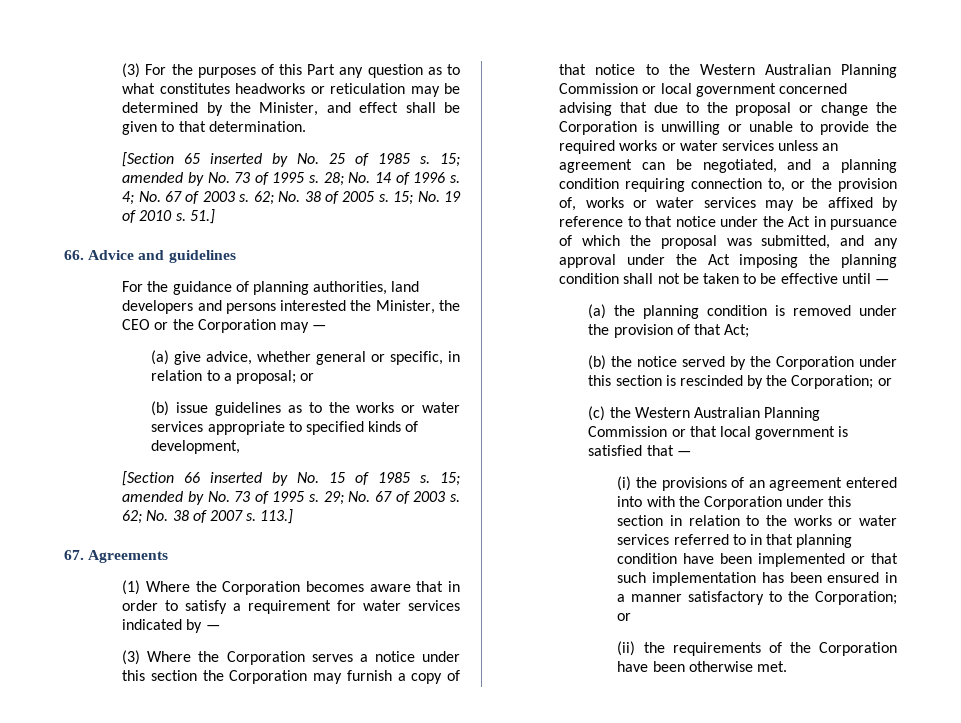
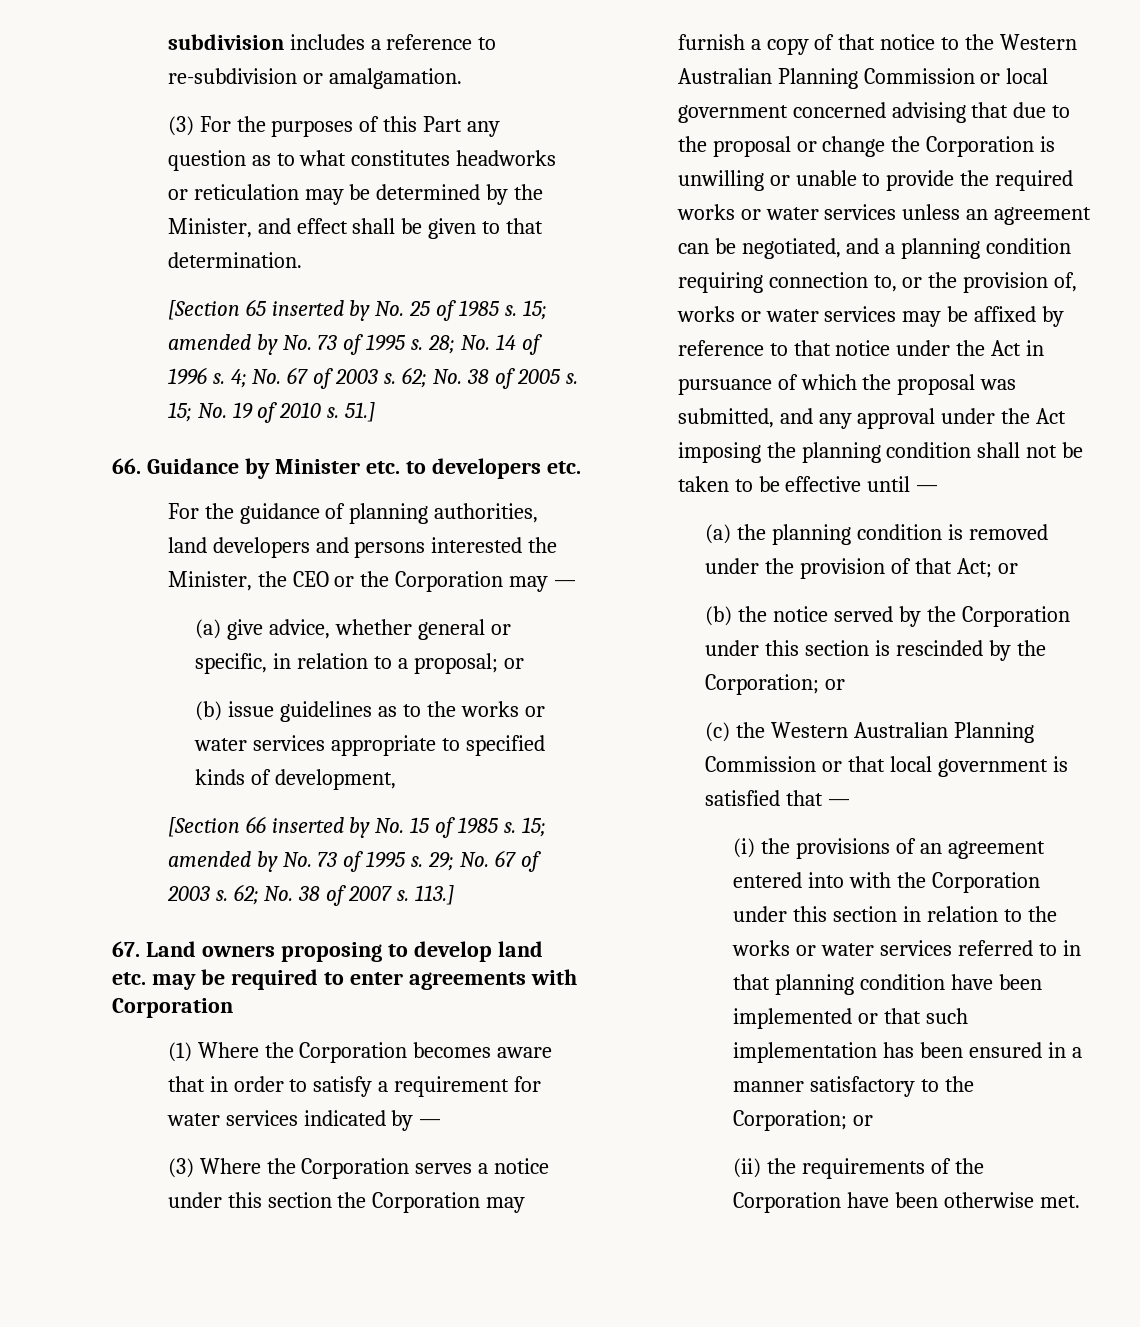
+ subdivision includes a reference to re-subdivision or amalgamation.
- 66. Advice and guidelines
+ 66. Guidance by Minister etc. to developers etc.
- 67. Agreements
+ 67. Land owners proposing to develop land etc. may be required to enter agreements with Corporation
- (a) the planning condition is removed under the provision of that Act;
+ (a) the planning condition is removed under the provision of that Act; or

